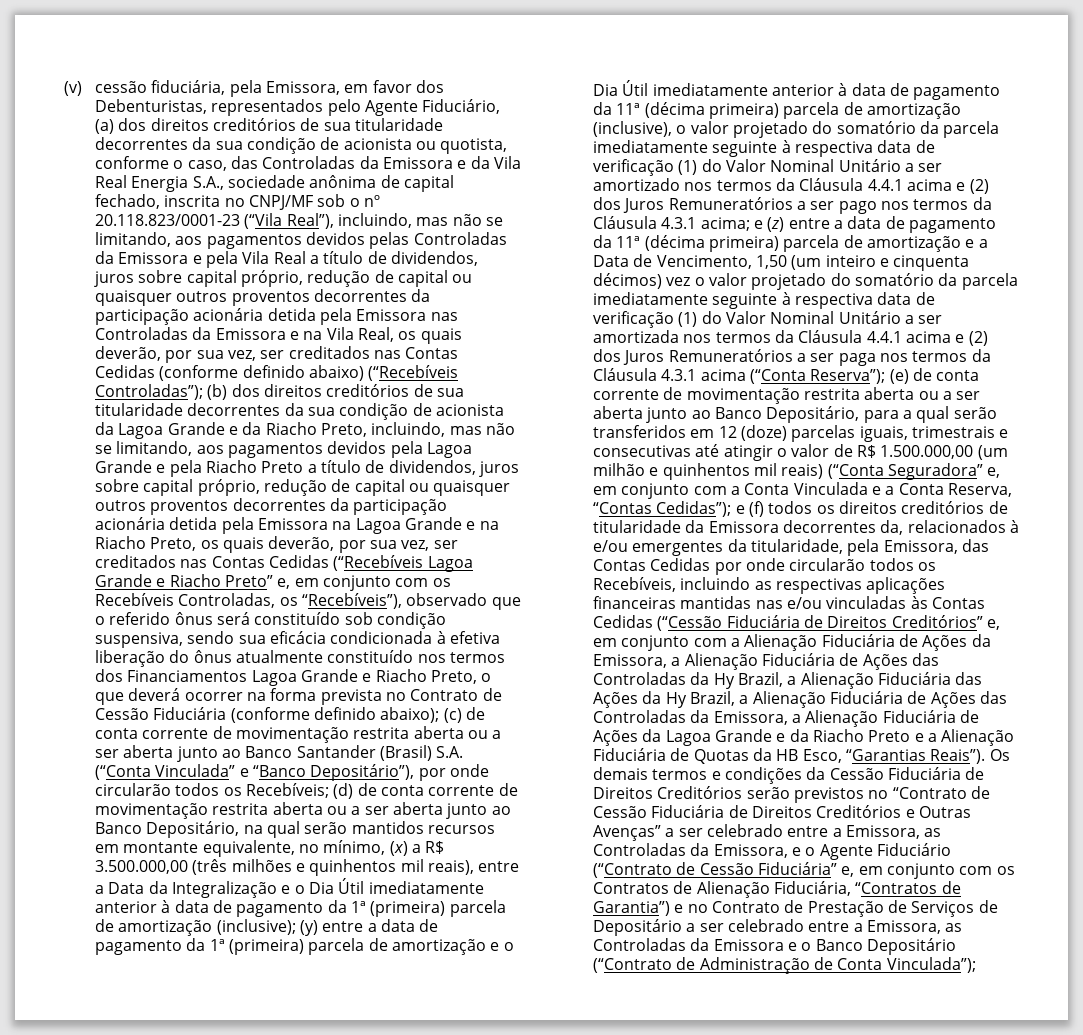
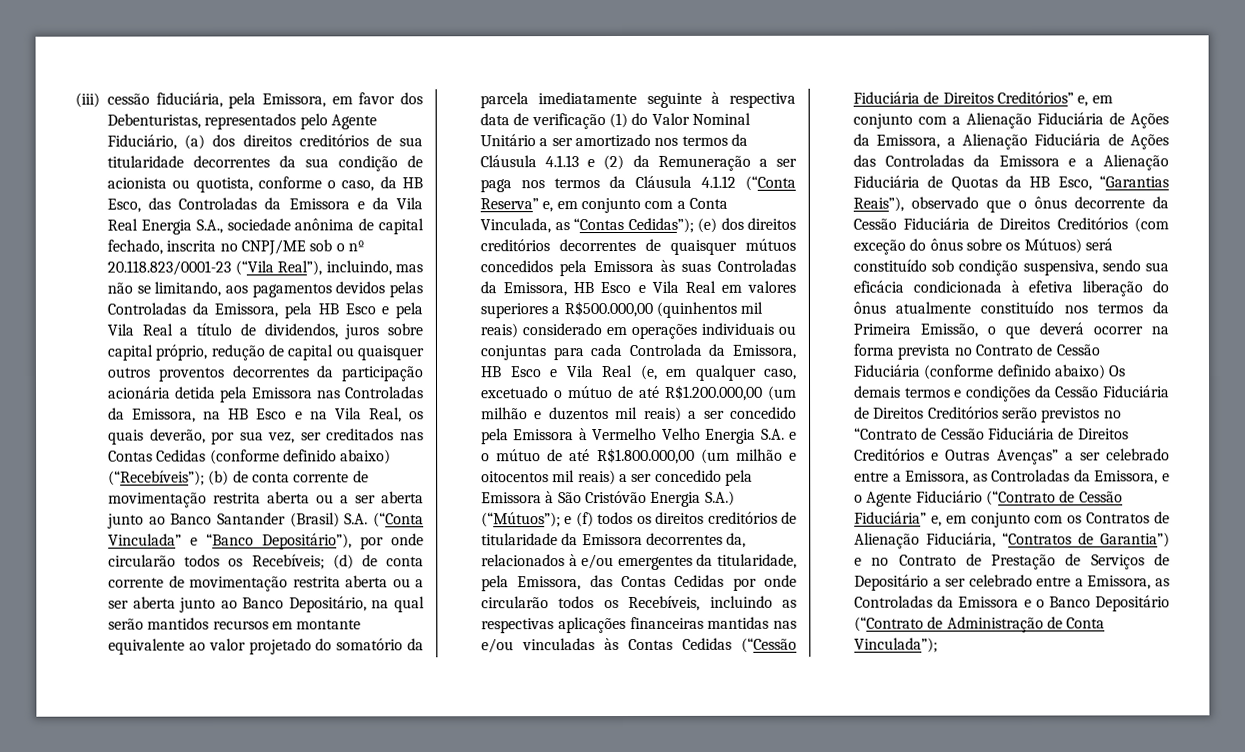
- (v) cessão fiduciária, pela Emissora, em favor dos Debenturistas, representados pelo Agente Fiduciário, (a) dos direitos creditórios de sua titularidade decorrentes da sua condição de acionista ou quotista, conforme o caso, das Controladas da Emissora e da Vila Real Energia S.A., sociedade anônima de capital fechado, inscrita no CNPJ/MF sob o nº 20.118.823/0001-23 (“Vila Real”), incluindo, mas não se limitando, aos pagamentos devidos pelas Controladas da Emissora e pela Vila Real a título de dividendos, juros sobre capital próprio, redução de capital ou quaisquer outros proventos decorrentes da participação acionária detida pela Emissora nas Controladas da Emissora e na Vila Real, os quais deverão, por sua vez, ser creditados nas Contas Cedidas (conforme definido abaixo) (“Recebíveis Controladas”); (b) dos direitos creditórios de sua titularidade decorrentes da sua condição de acionista da Lagoa Grande e da Riacho Preto, incluindo, mas não se limitando, aos pagamentos devidos pela Lagoa Grande e pela Riacho Preto a título de dividendos, juros sobre capital próprio, redução de capital ou quaisquer outros proventos decorrentes da participação acionária detida pela Emissora na Lagoa Grande e na Riacho Preto, os quais deverão, por sua vez, ser creditados nas Contas Cedidas (“Recebíveis Lagoa Grande e Riacho Preto” e, em conjunto com os Recebíveis Controladas, os “Recebíveis”), observado que o referido ônus será constituído sob condição suspensiva, sendo sua eficácia condicionada à efetiva liberação do ônus atualmente constituído nos termos dos Financiamentos Lagoa Grande e Riacho Preto, o que deverá ocorrer na forma prevista no Contrato de Cessão Fiduciária (conforme definido abaixo); (c) de conta corrente de movimentação restrita aberta ou a ser aberta junto ao Banco Santander (Brasil) S.A. (“Conta Vinculada” e “Banco Depositário”), por onde circularão todos os Recebíveis;
+ (iii) cessão fiduciária, pela Emissora, em favor dos Debenturistas, representados pelo Agente Fiduciário, (a) dos direitos creditórios de sua titularidade decorrentes da sua condição de acionista ou quotista, conforme o caso, da HB Esco, das Controladas da Emissora e da Vila Real Energia S.A., sociedade anônima de capital fechado, inscrita no CNPJ/ME sob o nº 20.118.823/0001-23 (“Vila Real”), incluindo, mas não se limitando, aos pagamentos devidos pelas Controladas da Emissora, pela HB Esco e pela Vila Real a título de dividendos, juros sobre capital próprio, redução de capital ou quaisquer outros proventos decorrentes da participação acionária detida pela Emissora nas Controladas da Emissora, na HB Esco e na Vila Real, os quais deverão, por sua vez, ser creditados nas Contas Cedidas (conforme definido abaixo) (“Recebíveis”); (b) de conta corrente de movimentação restrita aberta ou a ser aberta junto ao Banco Santander (Brasil) S.A. (“Conta Vinculada” e “Banco Depositário”), por onde circularão todos os Recebíveis;
- (d) de conta corrente de movimentação restrita aberta ou a ser aberta junto ao Banco Depositário, na qual serão mantidos recursos em montante equivalente, no mínimo, (x) a R$ 3.500.000,00 (três milhões e quinhentos mil reais), entre a Data da Integralização e o Dia Útil imediatamente anterior à data de pagamento da 1ª (primeira) parcela de amortização (inclusive); (y) entre a data de pagamento da 1ª (primeira) parcela de amortização e o Dia Útil imediatamente anterior à data de pagamento da 11ª (décima primeira) parcela de amortização (inclusive), o valor projetado do somatório da parcela imediatamente seguinte à respectiva data de verificação (1) do Valor Nominal Unitário a ser amortizado nos termos da Cláusula 4.4.1 acima e (2) dos Juros Remuneratórios a ser pago nos termos da Cláusula 4.3.1 acima; e (z) entre a data de pagamento da 11ª (décima primeira) parcela de amortização e a Data de Vencimento, 1,50 (um inteiro e cinquenta décimos) vez o valor projetado do somatório da parcela imediatamente seguinte à respectiva data de verificação (1) do Valor Nominal Unitário a ser amortizada nos termos da Cláusula 4.4.1 acima e (2) dos Juros Remuneratórios a ser paga nos termos da Cláusula 4.3.1 acima (“Conta Reserva”); (e) de conta corrente de movimentação restrita aberta ou a ser aberta junto ao Banco Depositário, para a qual serão transferidos em 12 (doze) parcelas iguais, trimestrais e consecutivas até atingir o valor de R$ 1.500.000,00 (um milhão e quinhentos mil reais) (“Conta Seguradora” e, em conjunto com a Conta Vinculada e a Conta Reserva, “Contas Cedidas”);
+ (d) de conta corrente de movimentação restrita aberta ou a ser aberta junto ao Banco Depositário, na qual serão mantidos recursos em montante equivalente ao valor projetado do somatório da parcela imediatamente seguinte à respectiva data de verificação (1) do Valor Nominal Unitário a ser amortizado nos termos da Cláusula 4.1.13 e (2) da Remuneração a ser paga nos termos da Cláusula 4.1.12 (“Conta Reserva” e, em conjunto com a Conta Vinculada, as “Contas Cedidas”); (e) dos direitos creditórios decorrentes de quaisquer mútuos concedidos pela Emissora às suas Controladas da Emissora, HB Esco e Vila Real em valores superiores a R$500.000,00 (quinhentos mil reais) considerado em operações individuais ou conjuntas para cada Controlada da Emissora, HB Esco e Vila Real (e, em qualquer caso, excetuado o mútuo de até R$1.200.000,00 (um milhão e duzentos mil reais) a ser concedido pela Emissora à Vermelho Velho Energia S.A. e o mútuo de até R$1.800.000,00 (um milhão e oitocentos mil reais) a ser concedido pela Emissora à São Cristóvão Energia S.A.) (“Mútuos”);
- e (f) todos os direitos creditórios de titularidade da Emissora decorrentes da, relacionados à e/ou emergentes da titularidade, pela Emissora, das Contas Cedidas por onde circularão todos os Recebíveis, incluindo as respectivas aplicações financeiras mantidas nas e/ou vinculadas às Contas Cedidas (“Cessão Fiduciária de Direitos Creditórios” e, em conjunto com a Alienação Fiduciária de Ações da Emissora, a Alienação Fiduciária de Ações das Controladas da Hy Brazil, a Alienação Fiduciária das Ações da Hy Brazil, a Alienação Fiduciária de Ações das Controladas da Emissora, a Alienação Fiduciária de Ações da Lagoa Grande e da Riacho Preto e a Alienação Fiduciária de Quotas da HB Esco, “Garantias Reais”). Os demais termos e condições da Cessão Fiduciária de Direitos Creditórios serão previstos no “Contrato de Cessão Fiduciária de Direitos Creditórios e Outras Avenças” a ser celebrado entre a Emissora, as Controladas da Emissora, e o Agente Fiduciário (“Contrato de Cessão Fiduciária” e, em conjunto com os Contratos de Alienação Fiduciária, “Contratos de Garantia”) e no Contrato de Prestação de Serviços de Depositário a ser celebrado entre a Emissora, as Controladas da Emissora e o Banco Depositário (“Contrato de Administração de Conta Vinculada”);
+ e (f) todos os direitos creditórios de titularidade da Emissora decorrentes da, relacionados à e/ou emergentes da titularidade, pela Emissora, das Contas Cedidas por onde circularão todos os Recebíveis, incluindo as respectivas aplicações financeiras mantidas nas e/ou vinculadas às Contas Cedidas (“Cessão Fiduciária de Direitos Creditórios” e, em conjunto com a Alienação Fiduciária de Ações da Emissora, a Alienação Fiduciária de Ações das Controladas da Emissora e a Alienação Fiduciária de Quotas da HB Esco, “Garantias Reais”), observado que o ônus decorrente da Cessão Fiduciária de Direitos Creditórios (com exceção do ônus sobre os Mútuos) será constituído sob condição suspensiva, sendo sua eficácia condicionada à efetiva liberação do ônus atualmente constituído nos termos da Primeira Emissão, o que deverá ocorrer na forma prevista no Contrato de Cessão Fiduciária (conforme definido abaixo) Os demais termos e condições da Cessão Fiduciária de Direitos Creditórios serão previstos no “Contrato de Cessão Fiduciária de Direitos Creditórios e Outras Avenças” a ser celebrado entre a Emissora, as Controladas da Emissora, e o Agente Fiduciário (“Contrato de Cessão Fiduciária” e, em conjunto com os Contratos de Alienação Fiduciária, “Contratos de Garantia”) e no Contrato de Prestação de Serviços de Depositário a ser celebrado entre a Emissora, as Controladas da Emissora e o Banco Depositário (“Contrato de Administração de Conta Vinculada”);

